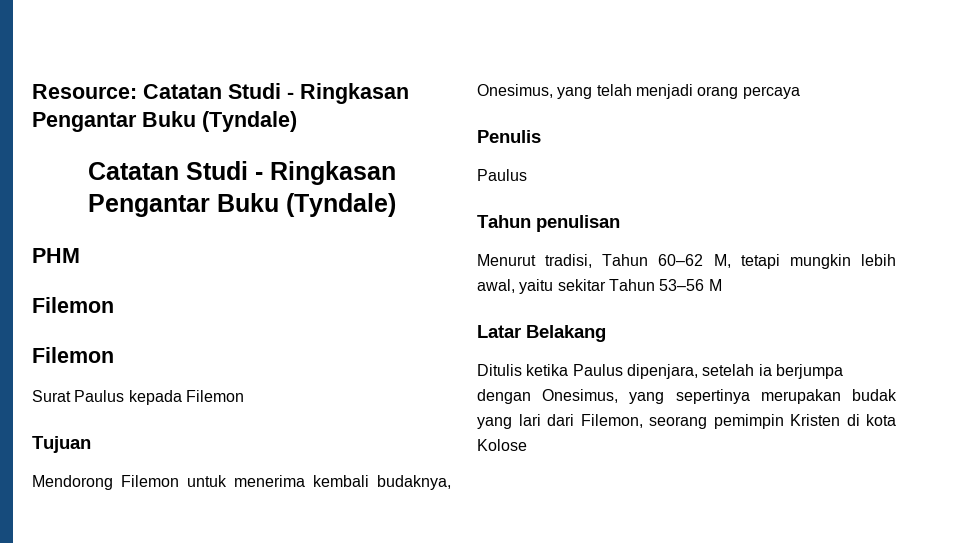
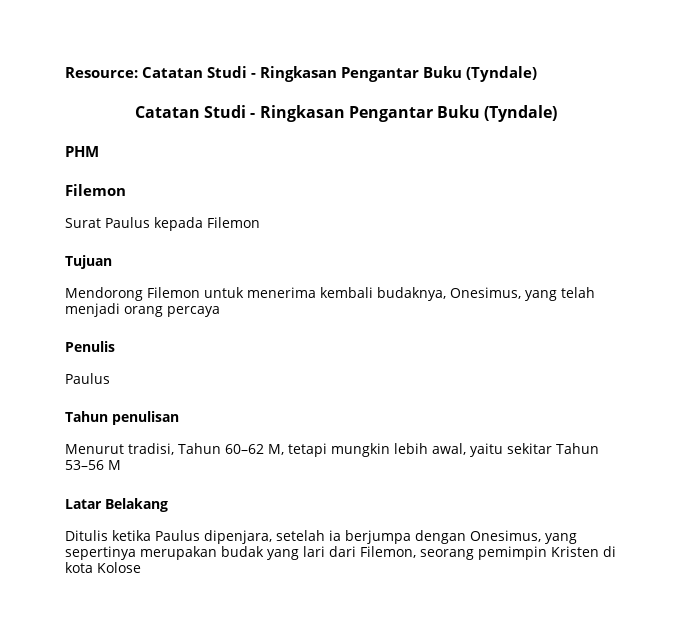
  PHM
- Filemon

